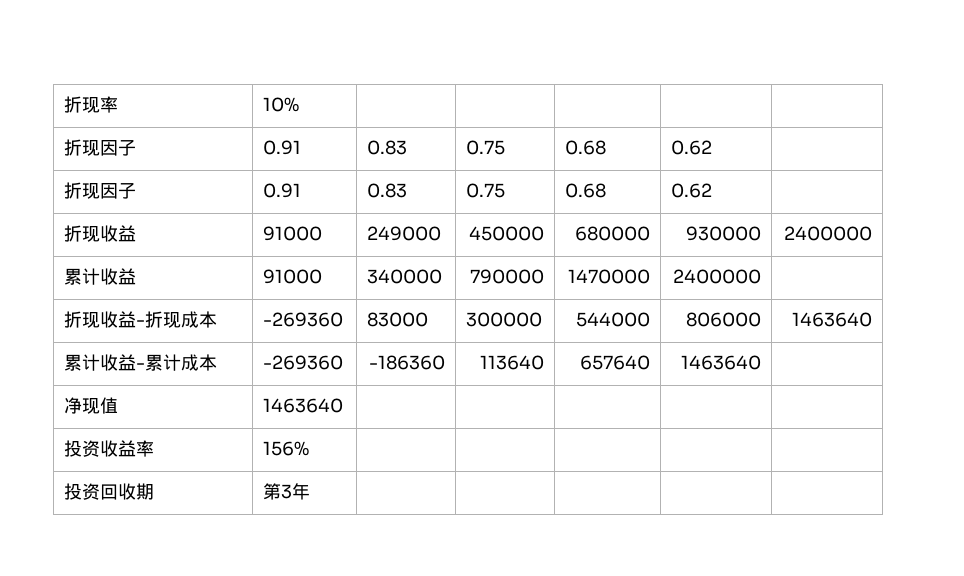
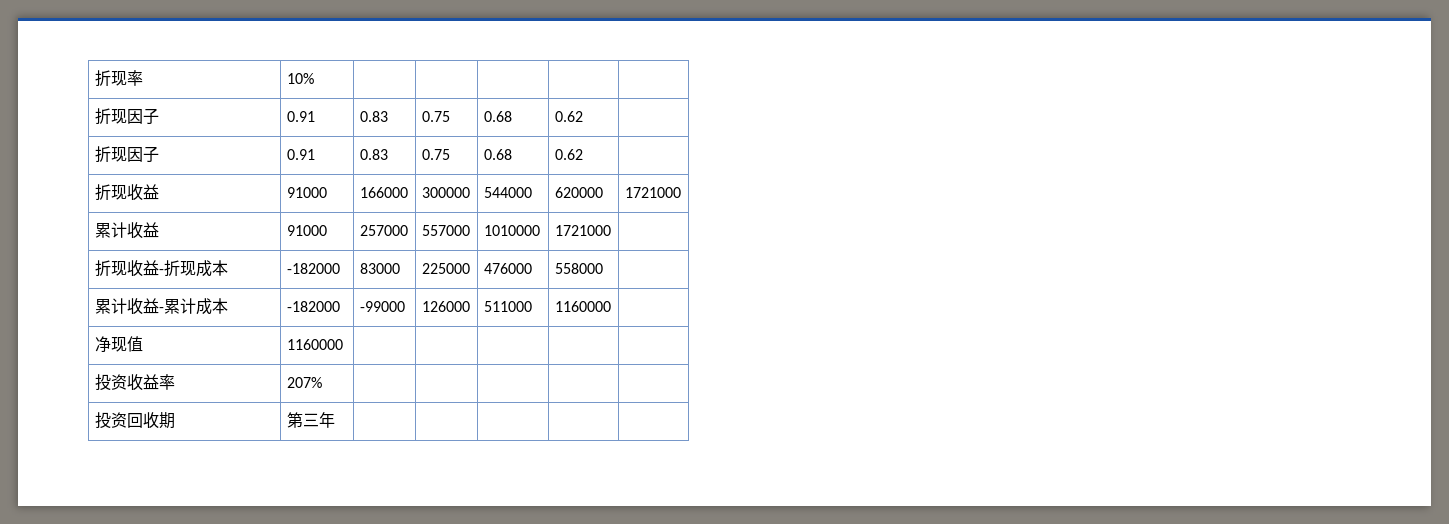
- 折现收益 | 91000 | 249000 | 450000 | 680000 | 930000 | 2400000
+ 折现收益 | 91000 | 166000 | 300000 | 544000 | 620000 | 1721000
- 累计收益 | 91000 | 340000 | 790000 | 1470000 | 2400000 |
+ 累计收益 | 91000 | 257000 | 557000 | 1010000 | 1721000 |
- 折现收益-折现成本 | -269360 | 83000 | 300000 | 544000 | 806000 | 1463640
+ 折现收益-折现成本 | -182000 | 83000 | 225000 | 476000 | 558000 |
- 累计收益-累计成本 | -269360 | -186360 | 113640 | 657640 | 1463640 |
+ 累计收益-累计成本 | -182000 | -99000 | 126000 | 511000 | 1160000 |
- 净现值 | 1463640 | | | | |
+ 净现值 | 1160000 | | | | |
- 投资收益率 | 156% | | | | |
+ 投资收益率 | 207% | | | | |
- 投资回收期 | 第3年 | | | | |
+ 投资回收期 | 第三年 | | | | |

